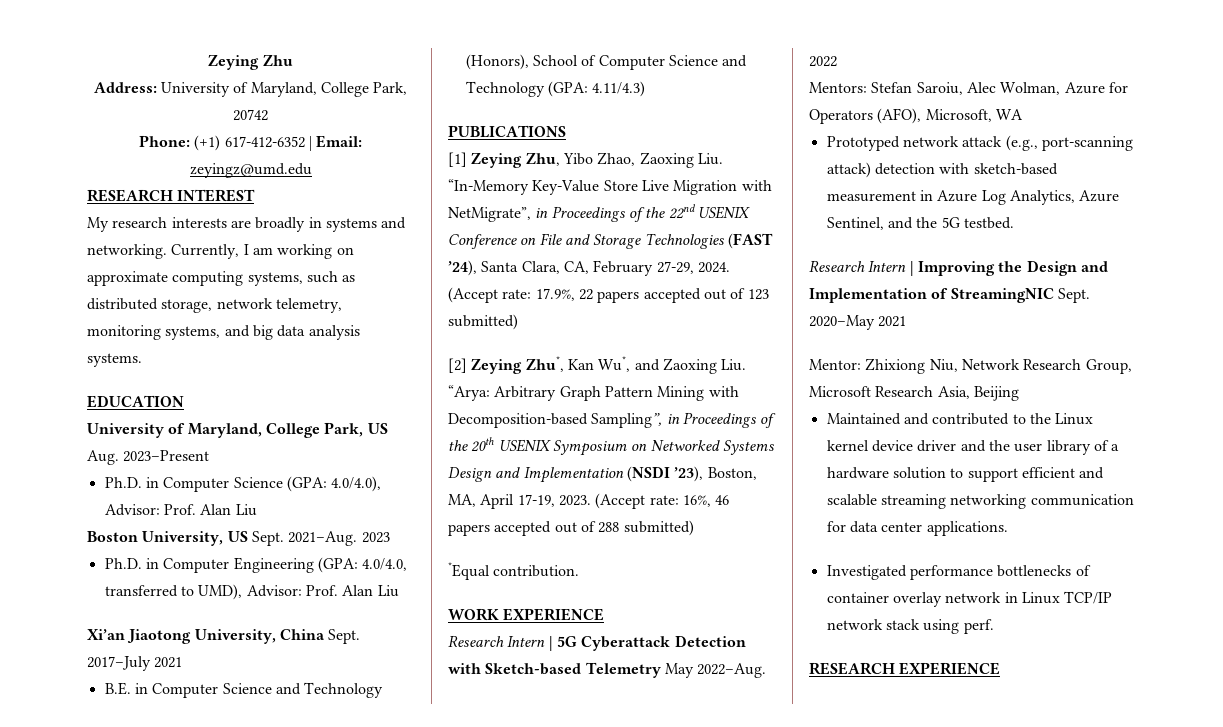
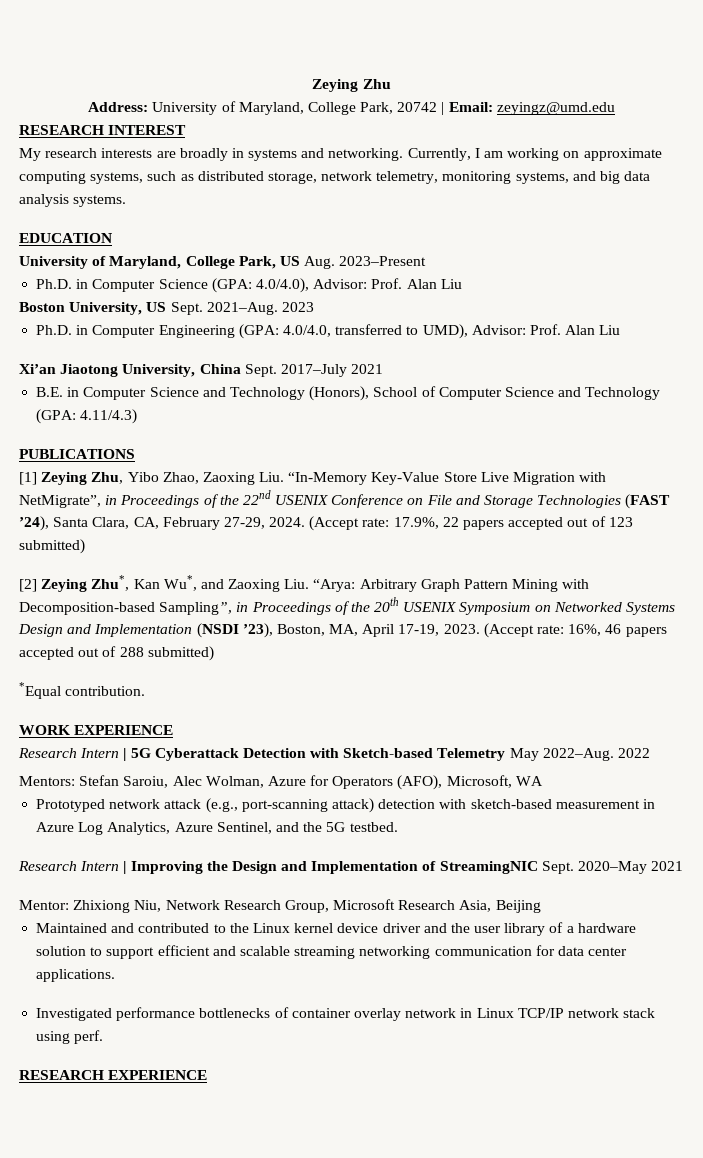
- Address: University of Maryland, College Park, 20742
- Phone: (+1) 617-412-6352 | Email: zeyingz@umd.edu
+ Address: University of Maryland, College Park, 20742 | Email: zeyingz@umd.edu

